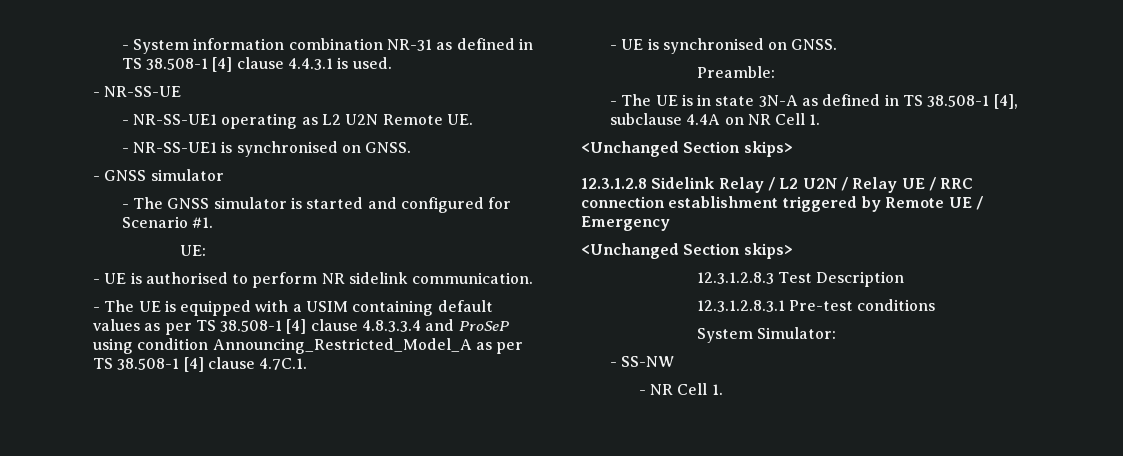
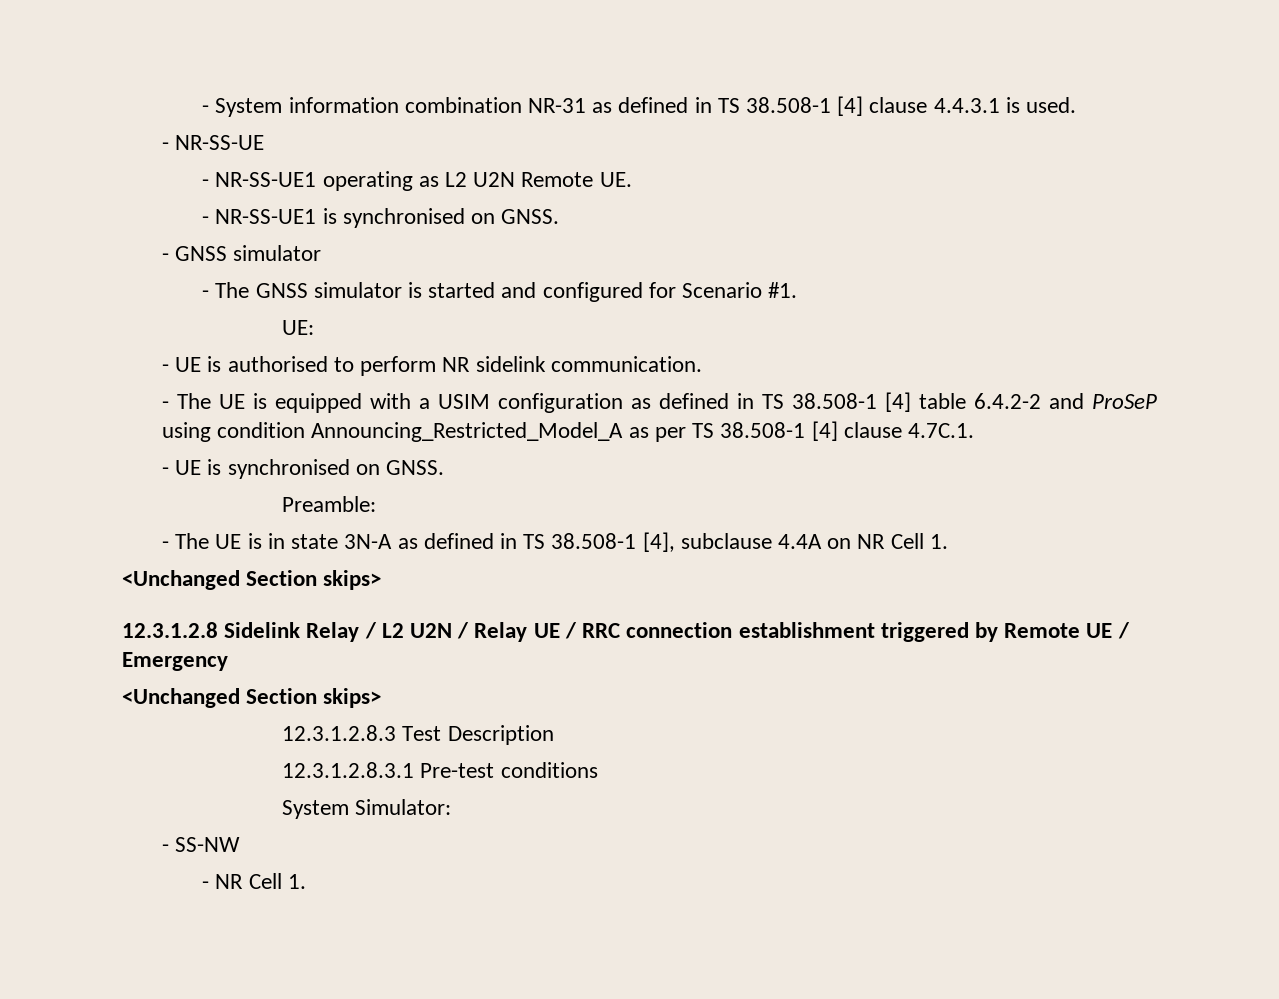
- - The UE is equipped with a USIM containing default values as per TS 38.508-1 [4] clause 4.8.3.3.4 and ProSeP using condition Announcing_Restricted_Model_A as per TS 38.508-1 [4] clause 4.7C.1.
+ - The UE is equipped with a USIM configuration as defined in TS 38.508-1 [4] table 6.4.2-2 and ProSeP using condition Announcing_Restricted_Model_A as per TS 38.508-1 [4] clause 4.7C.1.

